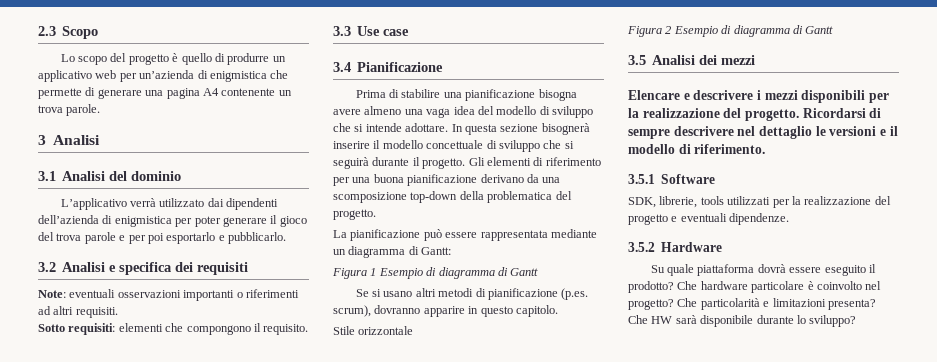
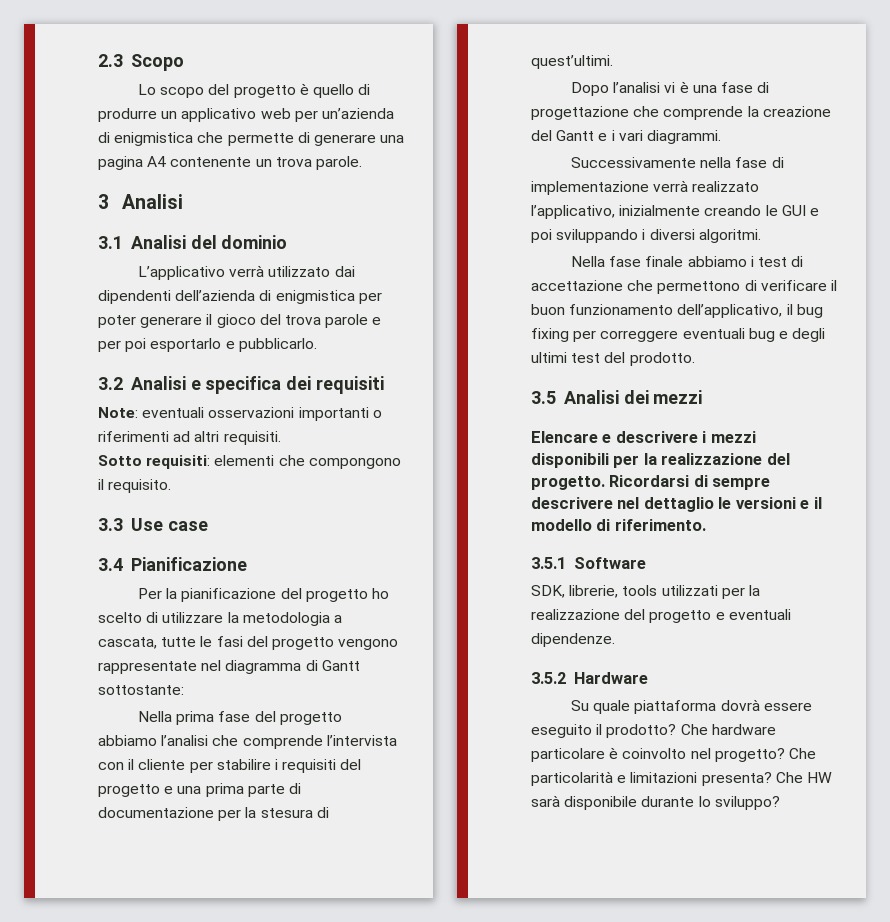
- Prima di stabilire una pianificazione bisogna avere almeno una vaga idea del modello di sviluppo che si intende adottare. In questa sezione bisognerà inserire il modello concettuale di sviluppo che si seguirà durante il progetto. Gli elementi di riferimento per una buona pianificazione derivano da una scomposizione top-down della problematica del progetto.
- La pianificazione può essere rappresentata mediante un diagramma di Gantt:
- Figura 1 Esempio di diagramma di Gantt
- Se si usano altri metodi di pianificazione (p.es. scrum), dovranno apparire in questo capitolo.
- Stile orizzontale
- Figura 2 Esempio di diagramma di Gantt
+ Per la pianificazione del progetto ho scelto di utilizzare la metodologia a cascata, tutte le fasi del progetto vengono rappresentate nel diagramma di Gantt sottostante:
+ Nella prima fase del progetto abbiamo l’analisi che comprende l’intervista con il cliente per stabilire i requisiti del progetto e una prima parte di documentazione per la stesura di quest’ultimi.
+ Dopo l’analisi vi è una fase di progettazione che comprende la creazione del Gantt e i vari diagrammi.
+ Successivamente nella fase di implementazione verrà realizzato l’applicativo, inizialmente creando le GUI e poi sviluppando i diversi algoritmi.
+ Nella fase finale abbiamo i test di accettazione che permettono di verificare il buon funzionamento dell’applicativo, il bug fixing per correggere eventuali bug e degli ultimi test del prodotto.

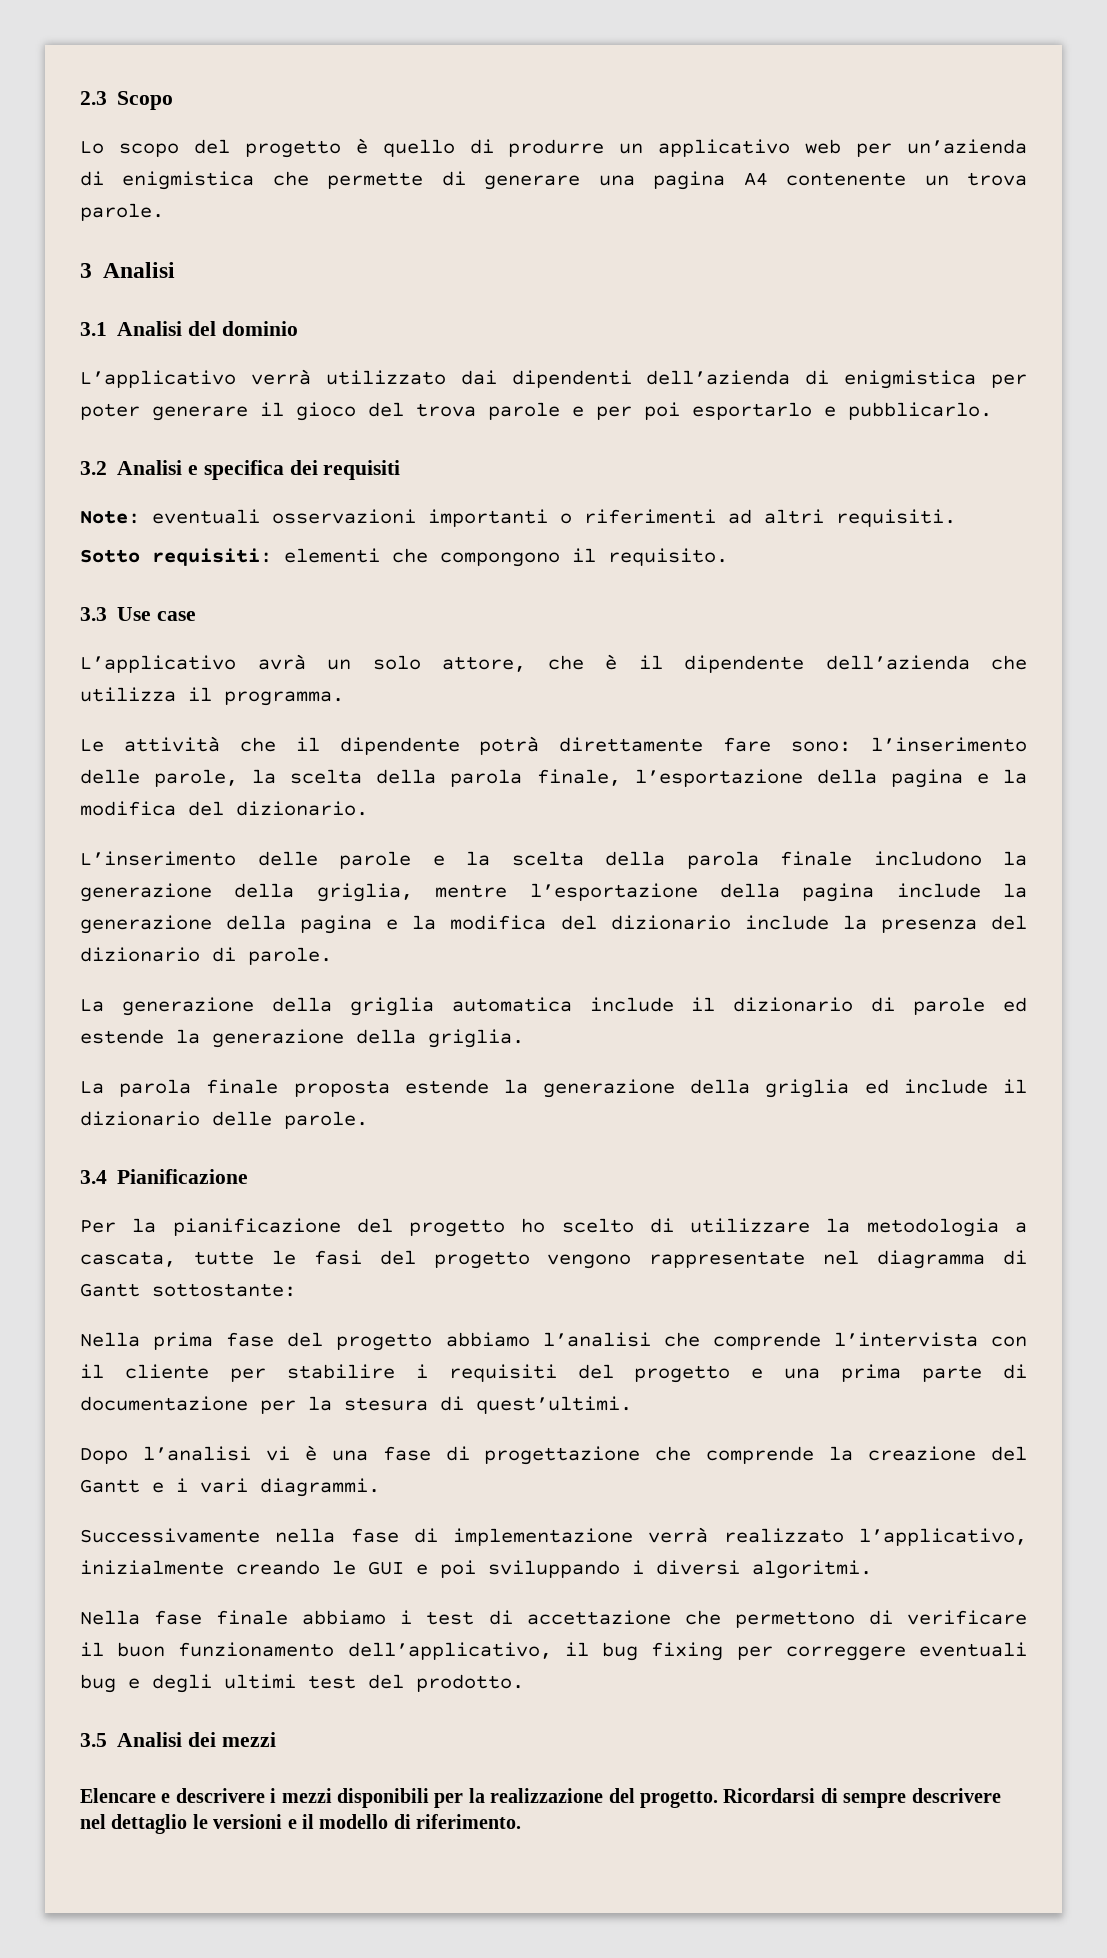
+ L’applicativo avrà un solo attore, che è il dipendente dell’azienda che utilizza il programma.
+ Le attività che il dipendente potrà direttamente fare sono: l’inserimento delle parole, la scelta della parola finale, l’esportazione della pagina e la modifica del dizionario.
+ L’inserimento delle parole e la scelta della parola finale includono la generazione della griglia, mentre l’esportazione della pagina include la generazione della pagina e la modifica del dizionario include la presenza del dizionario di parole.
+ La generazione della griglia automatica include il dizionario di parole ed estende la generazione della griglia.
+ La parola finale proposta estende la generazione della griglia ed include il dizionario delle parole.
- 3.5.1 Software
- SDK, librerie, tools utilizzati per la realizzazione del progetto e eventuali dipendenze.
- 3.5.2 Hardware
- Su quale piattaforma dovrà essere eseguito il prodotto? Che hardware particolare è coinvolto nel progetto? Che particolarità e limitazioni presenta? Che HW sarà disponibile durante lo sviluppo?

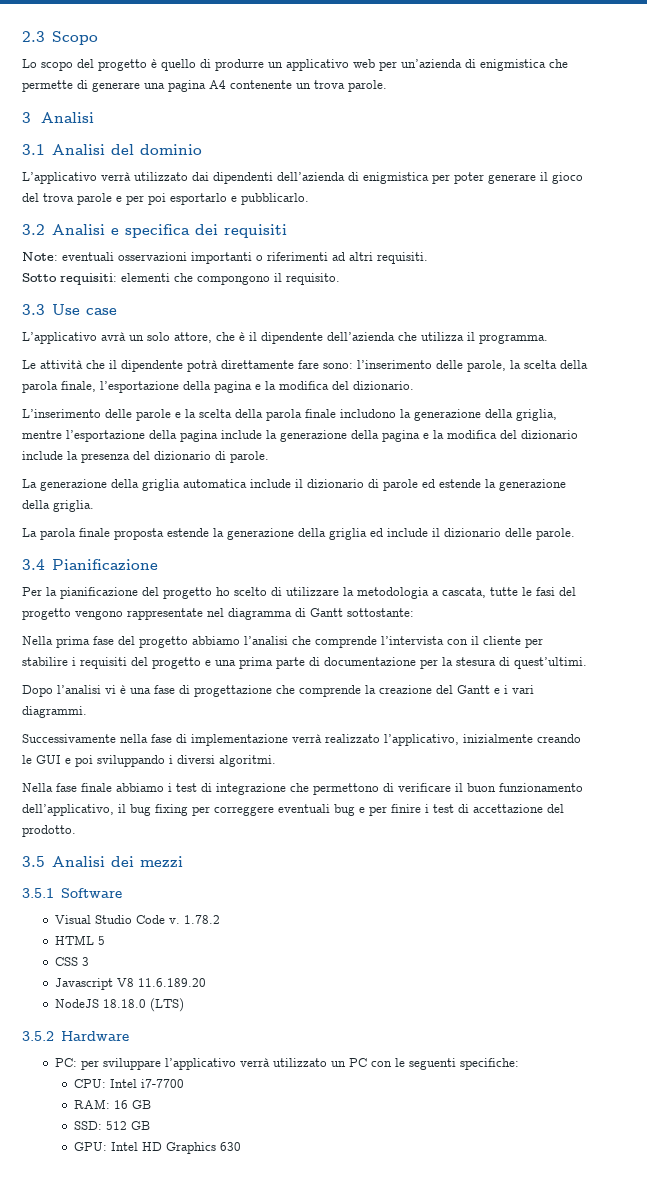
- Nella fase finale abbiamo i test di accettazione che permettono di verificare il buon funzionamento dell’applicativo, il bug fixing per correggere eventuali bug e degli ultimi test del prodotto.
+ Nella fase finale abbiamo i test di integrazione che permettono di verificare il buon funzionamento dell’applicativo, il bug fixing per correggere eventuali bug e per finire i test di accettazione del prodotto.
- Elencare e descrivere i mezzi disponibili per la realizzazione del progetto. Ricordarsi di sempre descrivere nel dettaglio le versioni e il modello di riferimento.
+ 3.5.1 Software
+ Visual Studio Code v. 1.78.2
+ HTML 5
+ CSS 3
+ Javascript V8 11.6.189.20
+ NodeJS 18.18.0 (LTS)
+ 3.5.2 Hardware
+ PC: per sviluppare l’applicativo verrà utilizzato un PC con le seguenti specifiche:
+ CPU: Intel i7-7700
+ RAM: 16 GB
+ SSD: 512 GB
+ GPU: Intel HD Graphics 630

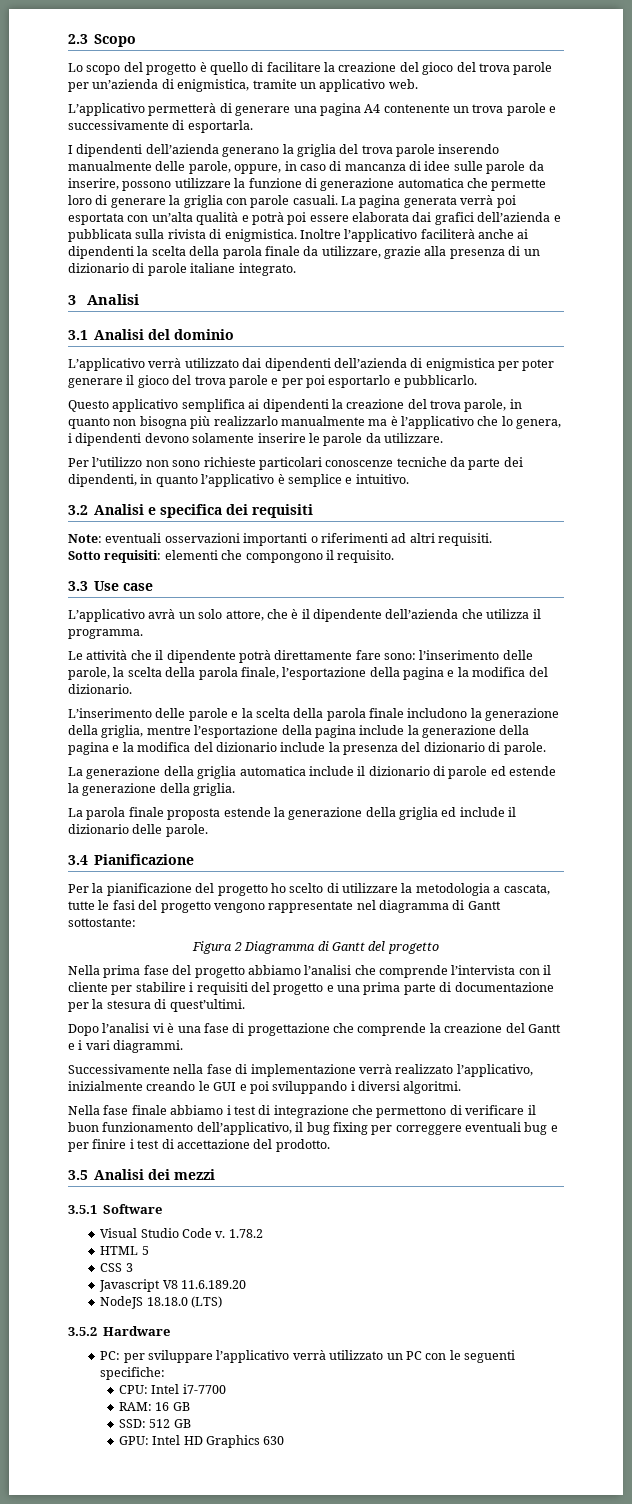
- Lo scopo del progetto è quello di produrre un applicativo web per un’azienda di enigmistica che permette di generare una pagina A4 contenente un trova parole.
+ Lo scopo del progetto è quello di facilitare la creazione del gioco del trova parole per un’azienda di enigmistica, tramite un applicativo web.
+ L’applicativo permetterà di generare una pagina A4 contenente un trova parole e successivamente di esportarla.
+ I dipendenti dell’azienda generano la griglia del trova parole inserendo manualmente delle parole, oppure, in caso di mancanza di idee sulle parole da inserire, possono utilizzare la funzione di generazione automatica che permette loro di generare la griglia con parole casuali. La pagina generata verrà poi esportata con un’alta qualità e potrà poi essere elaborata dai grafici dell’azienda e pubblicata sulla rivista di enigmistica. Inoltre l’applicativo faciliterà anche ai dipendenti la scelta della parola finale da utilizzare, grazie alla presenza di un dizionario di parole italiane integrato.
+ Questo applicativo semplifica ai dipendenti la creazione del trova parole, in quanto non bisogna più realizzarlo manualmente ma è l’applicativo che lo genera, i dipendenti devono solamente inserire le parole da utilizzare.
+ Per l’utilizzo non sono richieste particolari conoscenze tecniche da parte dei dipendenti, in quanto l’applicativo è semplice e intuitivo.
+ Figura 2 Diagramma di Gantt del progetto

